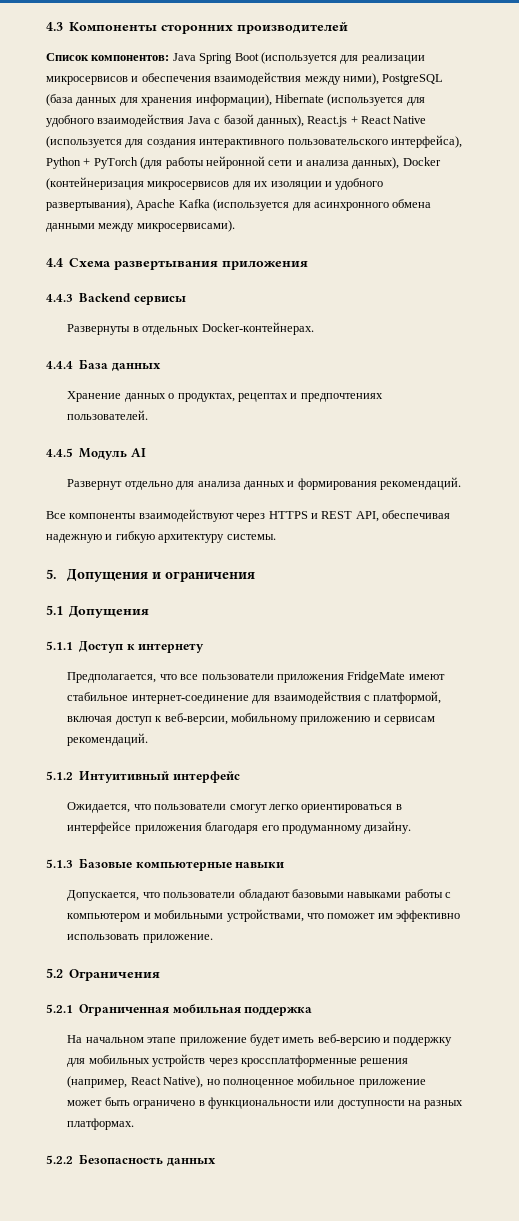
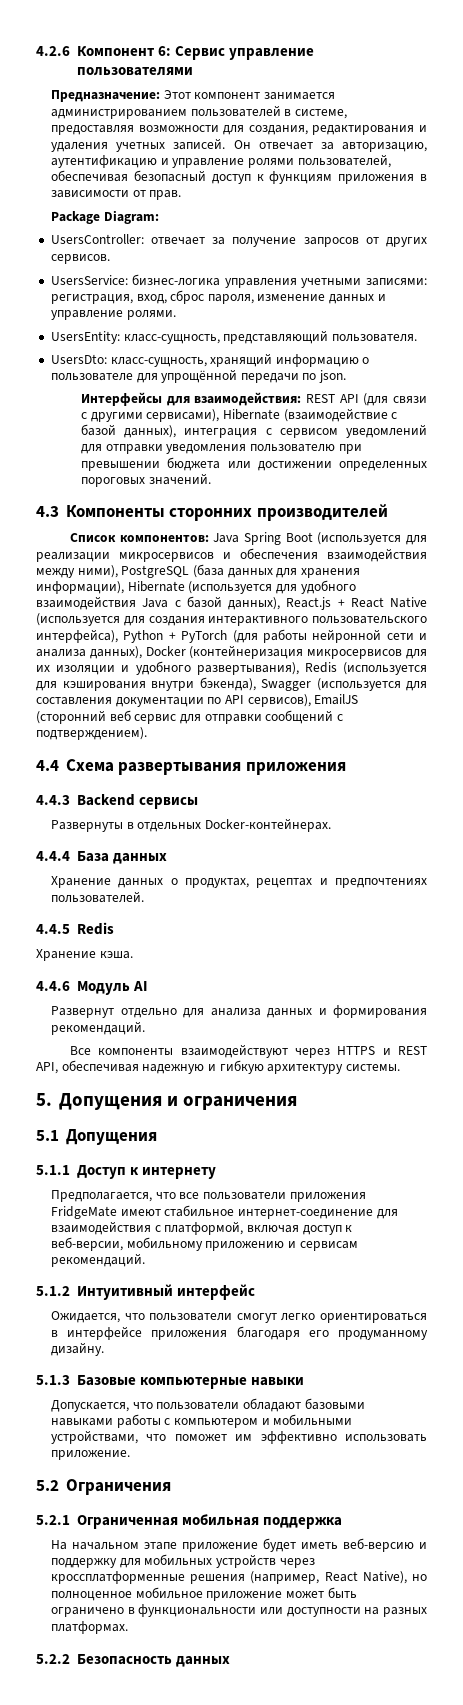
+ 4.2.6 Компонент 6: Сервис управление пользователями
+ Предназначение: Этот компонент занимается администрированием пользователей в системе, предоставляя возможности для создания, редактирования и удаления учетных записей. Он отвечает за авторизацию, аутентификацию и управление ролями пользователей, обеспечивая безопасный доступ к функциям приложения в зависимости от прав.
+ Package Diagram:
+ UsersController: отвечает за получение запросов от других сервисов.
+ UsersService: бизнес-логика управления учетными записями: регистрация, вход, сброс пароля, изменение данных и управление ролями.
+ UsersEntity: класс-сущность, представляющий пользователя.
+ UsersDto: класс-сущность, хранящий информацию о пользователе для упрощённой передачи по json.
+ Интерфейсы для взаимодействия: REST API (для связи с другими сервисами), Hibernate (взаимодействие с базой данных), интеграция с сервисом уведомлений для отправки уведомления пользователю при превышении бюджета или достижении определенных пороговых значений.
- Список компонентов: Java Spring Boot (используется для реализации микросервисов и обеспечения взаимодействия между ними), PostgreSQL (база данных для хранения информации), Hibernate (используется для удобного взаимодействия Java с базой данных), React.js + React Native (используется для создания интерактивного пользовательского интерфейса), Python + PyTorch (для работы нейронной сети и анализа данных), Docker (контейнеризация микросервисов для их изоляции и удобного развертывания), Apache Kafka (используется для асинхронного обмена данными между микросервисами).
+ Список компонентов: Java Spring Boot (используется для реализации микросервисов и обеспечения взаимодействия между ними), PostgreSQL (база данных для хранения информации), Hibernate (используется для удобного взаимодействия Java с базой данных), React.js + React Native (используется для создания интерактивного пользовательского интерфейса), Python + PyTorch (для работы нейронной сети и анализа данных), Docker (контейнеризация микросервисов для их изоляции и удобного развертывания), Redis (используется для кэширования внутри бэкенда), Swagger (используется для составления документации по API сервисов), EmailJS (сторонний веб сервис для отправки сообщений с подтверждением).
- 4.4.5 Модуль AI
+ 4.4.5 Redis
+ Хранение кэша.
+ 4.4.6 Модуль AI

